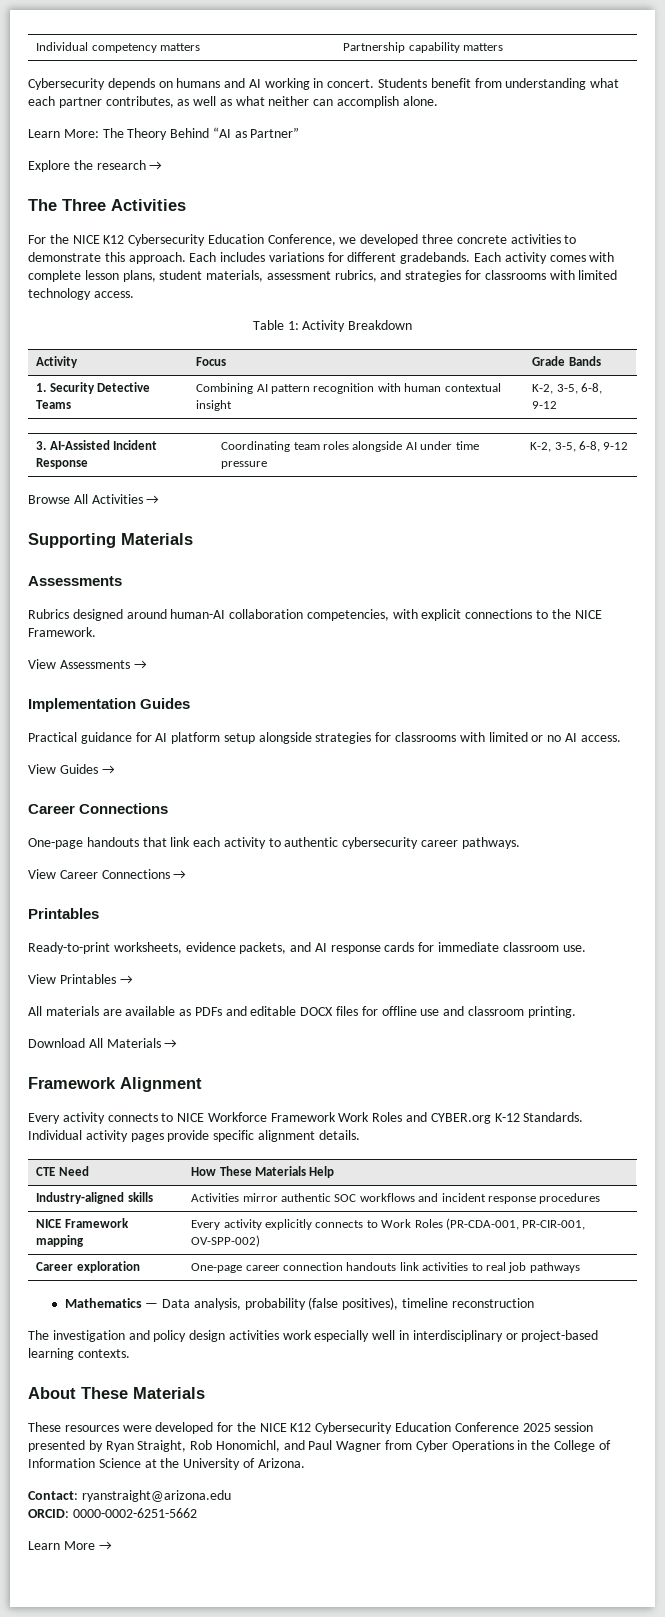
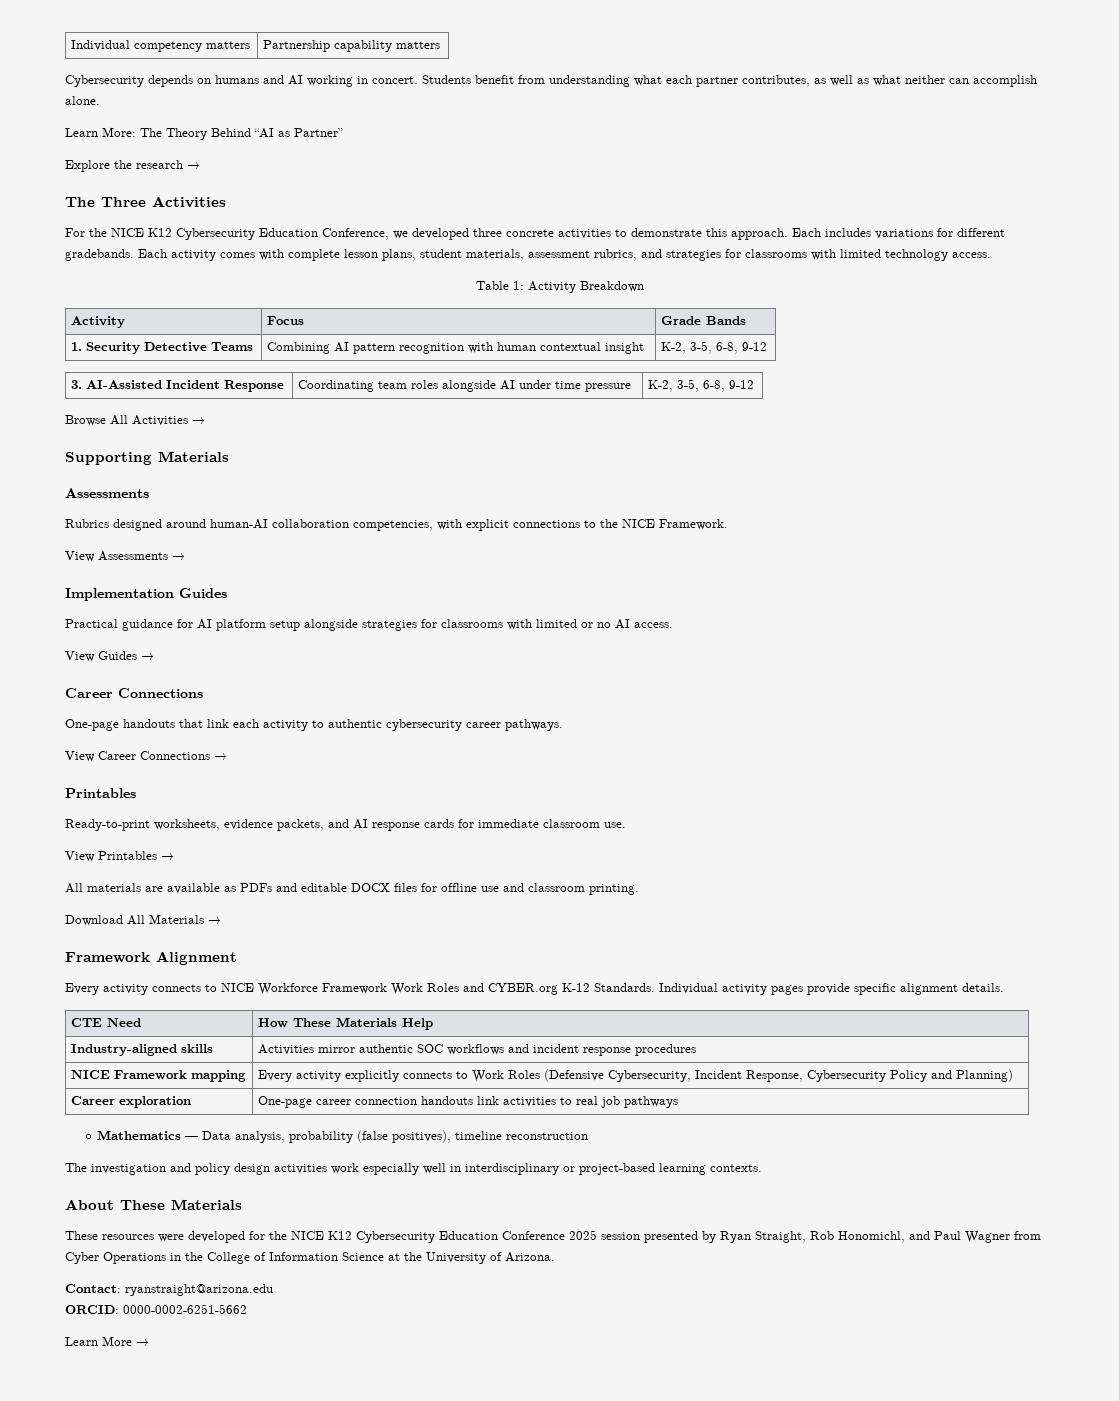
- NICE Framework mapping | Every activity explicitly connects to Work Roles (PR-CDA-001, PR-CIR-001, OV-SPP-002)
+ NICE Framework mapping | Every activity explicitly connects to Work Roles (Defensive Cybersecurity, Incident Response, Cybersecurity Policy and Planning)

